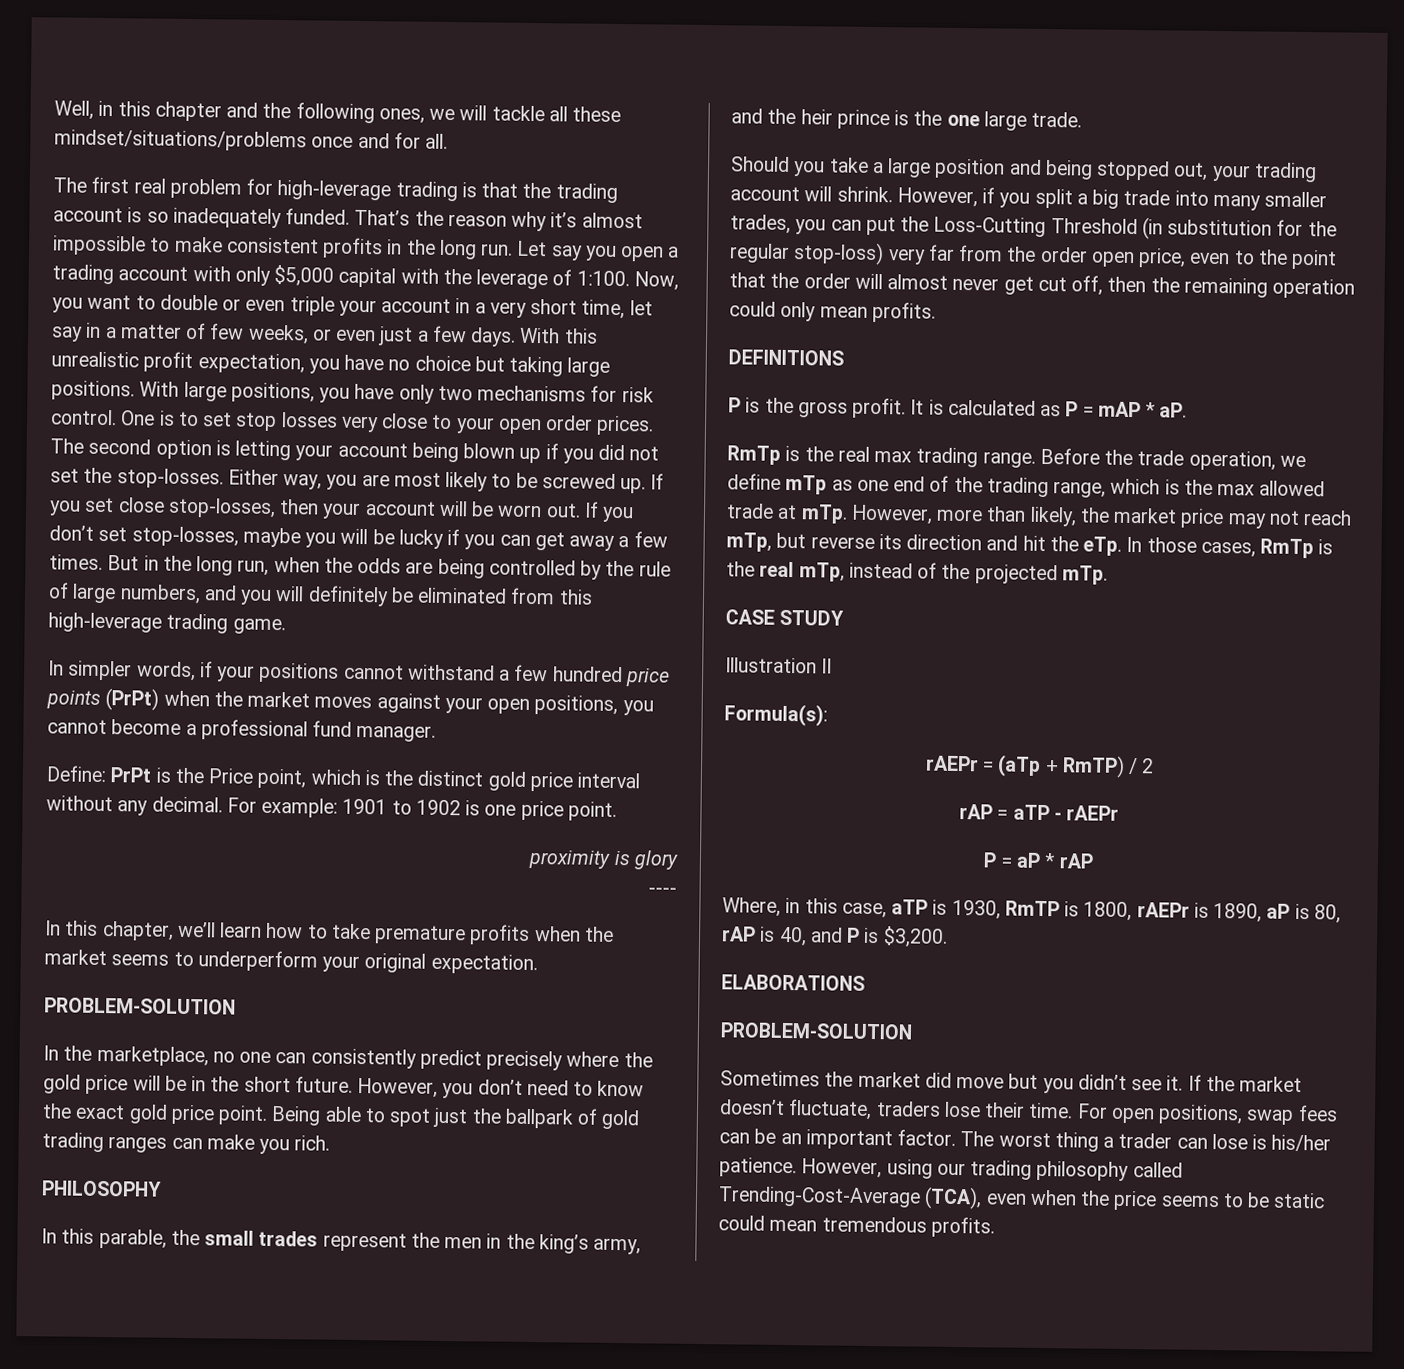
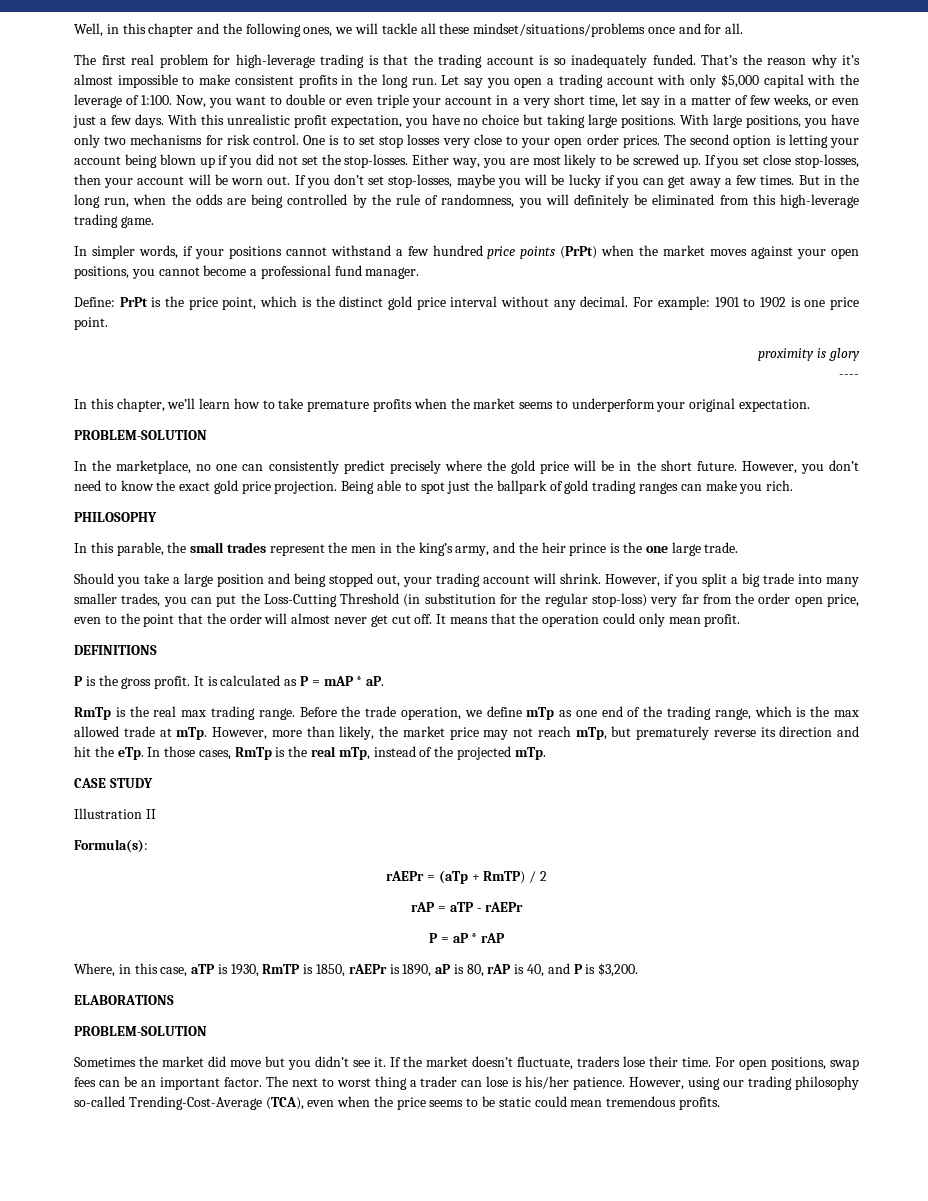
- But in the long run, when the odds are being controlled by the rule of large numbers, and you will definitely be eliminated from this high-leverage trading game.
+ But in the long run, when the odds are being controlled by the rule of randomness, you will definitely be eliminated from this high-leverage trading game.
- Define: PrPt is the Price point, which is the distinct gold price interval without any decimal.
+ Define: PrPt is the price point, which is the distinct gold price interval without any decimal.
- However, you don’t need to know the exact gold price point.
+ However, you don’t need to know the exact gold price projection.
- However, if you split a big trade into many smaller trades, you can put the Loss-Cutting Threshold (in substitution for the regular stop-loss) very far from the order open price, even to the point that the order will almost never get cut off, then the remaining operation could only mean profits.
+ However, if you split a big trade into many smaller trades, you can put the Loss-Cutting Threshold (in substitution for the regular stop-loss) very far from the order open price, even to the point that the order will almost never get cut off. It means that the operation could only mean profit.
- However, more than likely, the market price may not reach mTp, but reverse its direction and hit the eTp.
+ However, more than likely, the market price may not reach mTp, but prematurely reverse its direction and hit the eTp.
- Where, in this case, aTP is 1930, RmTP is 1800, rAEPr is 1890, aP is 80, rAP is 40, and P is $3,200.
+ Where, in this case, aTP is 1930, RmTP is 1850, rAEPr is 1890, aP is 80, rAP is 40, and P is $3,200.
- The worst thing a trader can lose is his/her patience.
+ The next to worst thing a trader can lose is his/her patience.
- However, using our trading philosophy called Trending-Cost-Average (TCA), even when the price seems to be static could mean tremendous profits.
+ However, using our trading philosophy so-called Trending-Cost-Average (TCA), even when the price seems to be static could mean tremendous profits.

